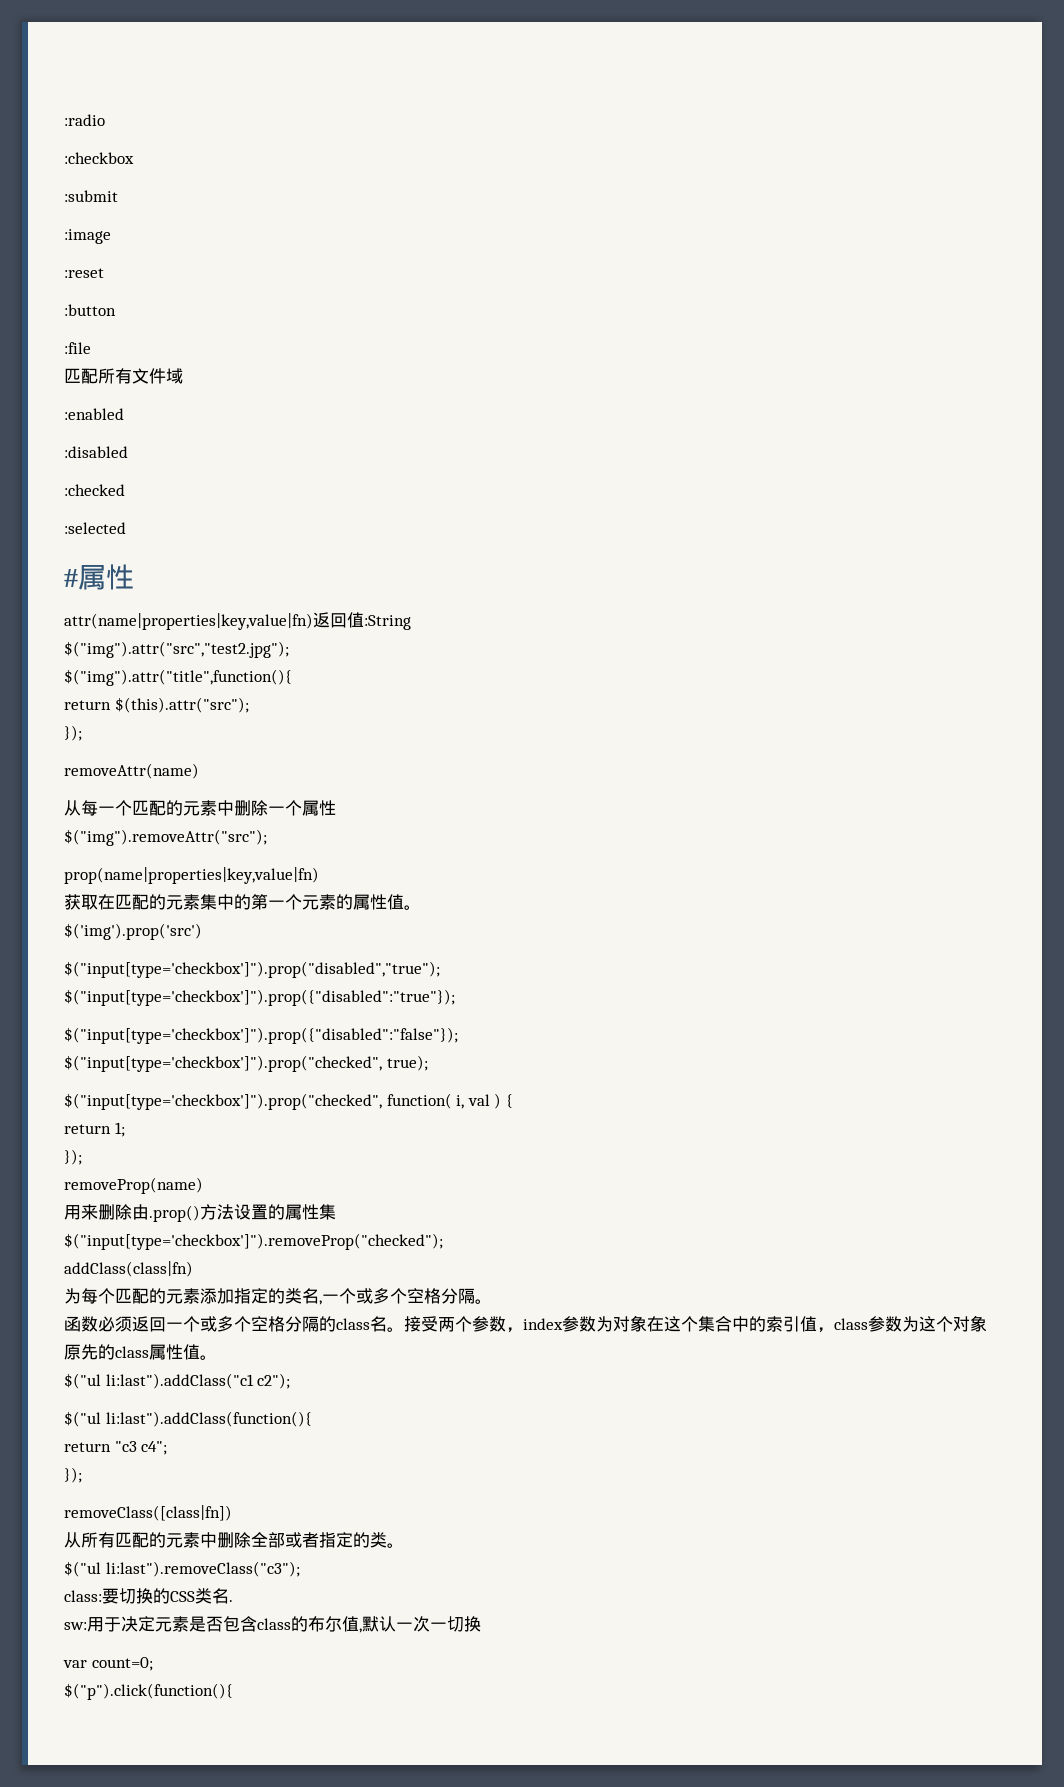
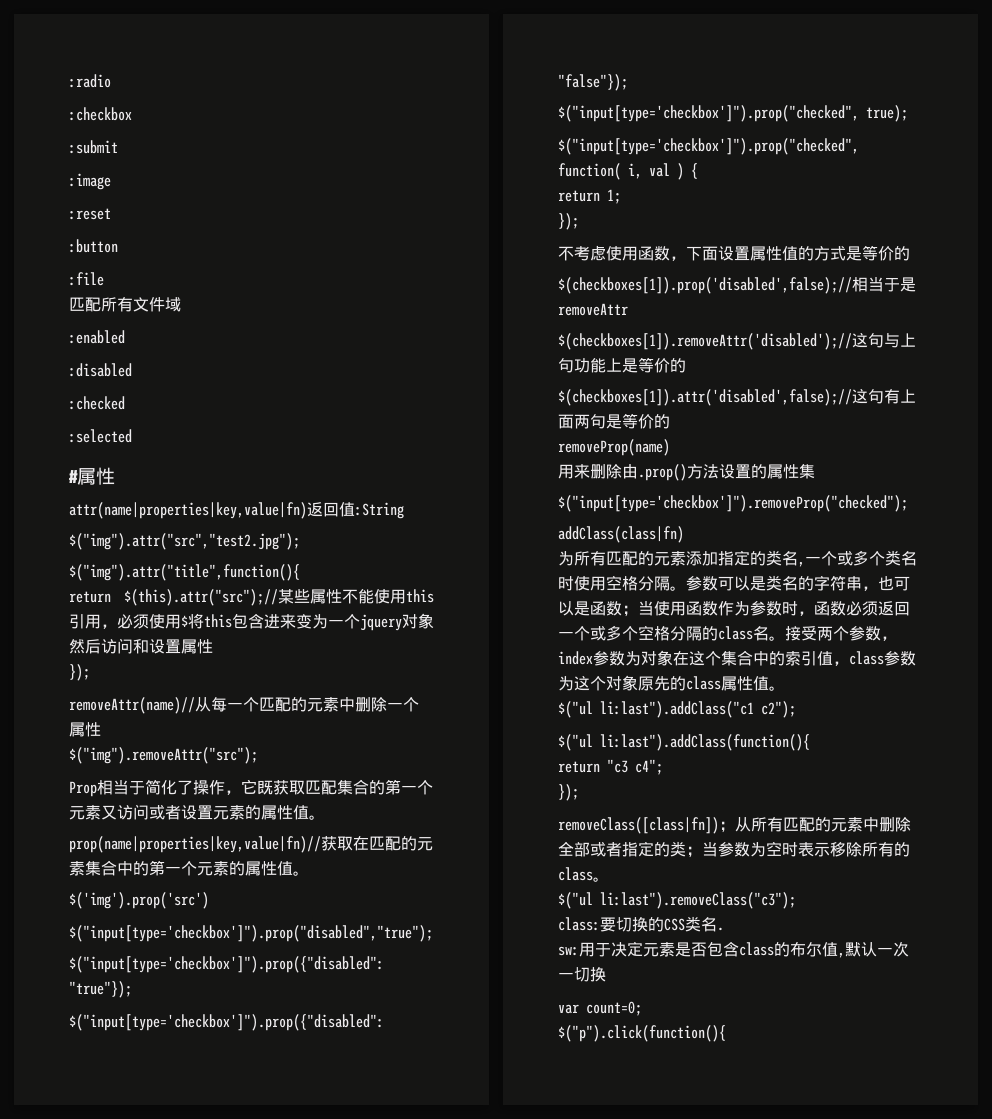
- return $(this).attr("src");
+ return $(this).attr("src");//某些属性不能使用this引用，必须使用$将this包含进来变为一个jquery对象然后访问和设置属性
  });
- removeAttr(name)
- 从每一个匹配的元素中删除一个属性
+ removeAttr(name)//从每一个匹配的元素中删除一个属性
- prop(name|properties|key,value|fn)
- 获取在匹配的元素集中的第一个元素的属性值。
+ Prop相当于简化了操作，它既获取匹配集合的第一个元素又访问或者设置元素的属性值。
+ prop(name|properties|key,value|fn)//获取在匹配的元素集合中的第一个元素的属性值。
+ 不考虑使用函数，下面设置属性值的方式是等价的
+ $(checkboxes[1]).prop('disabled',false);//相当于是removeAttr
+ $(checkboxes[1]).removeAttr('disabled');//这句与上句功能上是等价的
+ $(checkboxes[1]).attr('disabled',false);//这句有上面两句是等价的
- 为每个匹配的元素添加指定的类名,一个或多个空格分隔。
- 函数必须返回一个或多个空格分隔的class名。
+ 为所有匹配的元素添加指定的类名,一个或多个类名时使用空格分隔。参数可以是类名的字符串，也可以是函数；当使用函数作为参数时，函数必须返回一个或多个空格分隔的class名。
- removeClass([class|fn])
- 从所有匹配的元素中删除全部或者指定的类。
+ removeClass([class|fn])；从所有匹配的元素中删除全部或者指定的类；当参数为空时表示移除所有的class。

